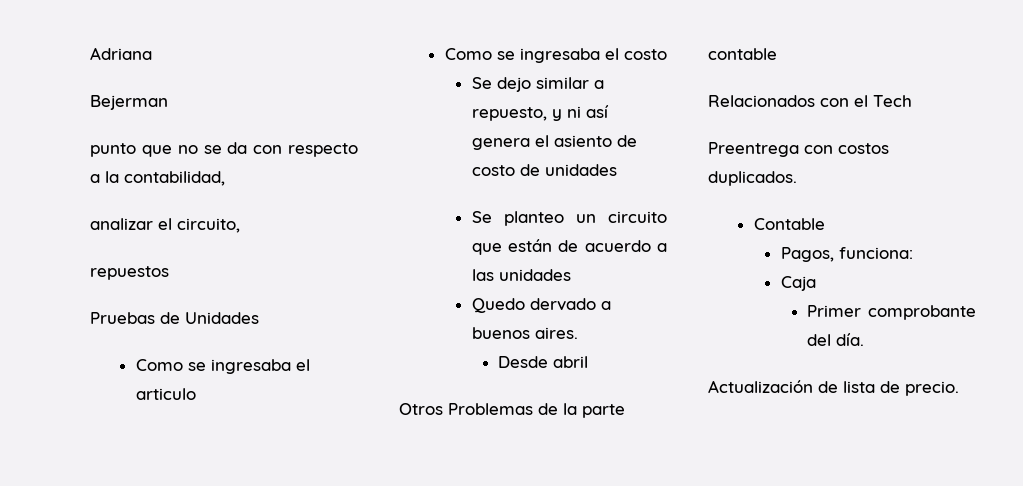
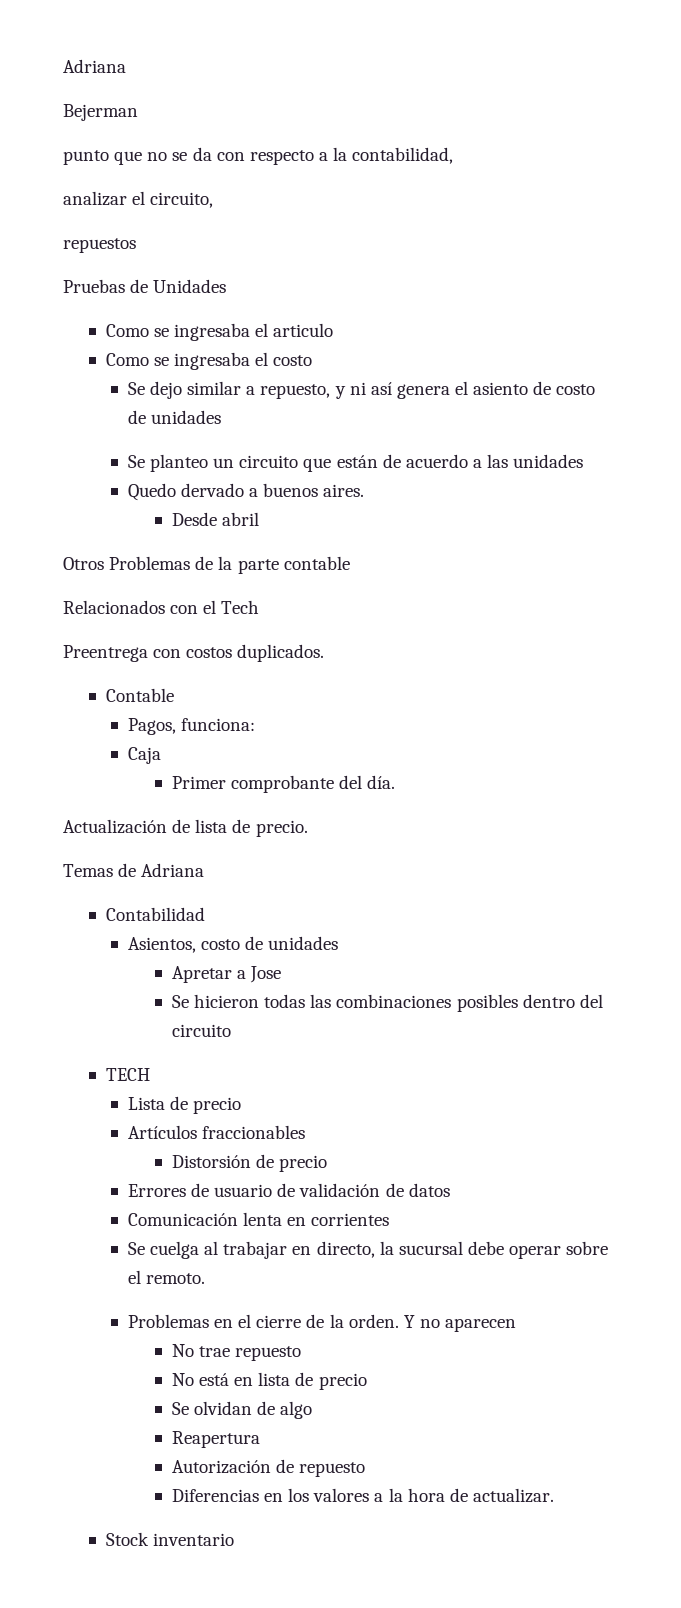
+ Temas de Adriana
+ Contabilidad
+ Asientos, costo de unidades
+ Apretar a Jose
+ Se hicieron todas las combinaciones posibles dentro del circuito
+ TECH
+ Lista de precio
+ Artículos fraccionables
+ Distorsión de precio
+ Errores de usuario de validación de datos
+ Comunicación lenta en corrientes
+ Se cuelga al trabajar en directo, la sucursal debe operar sobre el remoto.
+ Problemas en el cierre de la orden. Y no aparecen
+ No trae repuesto
+ No está en lista de precio
+ Se olvidan de algo
+ Reapertura
+ Autorización de repuesto
+ Diferencias en los valores a la hora de actualizar.
+ Stock inventario

